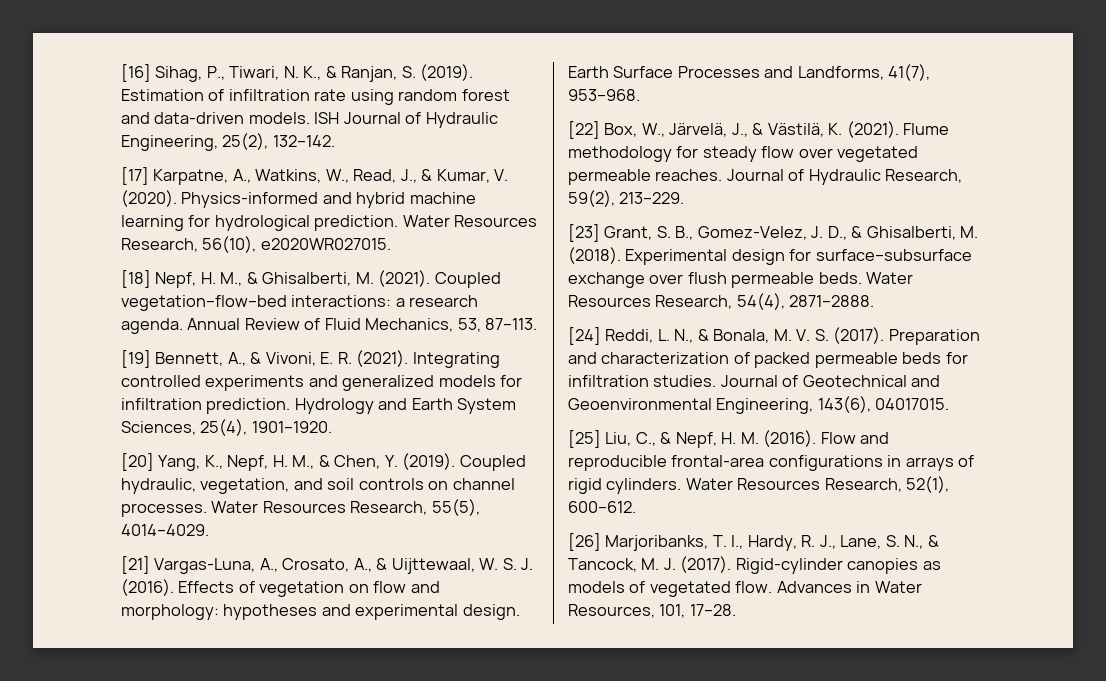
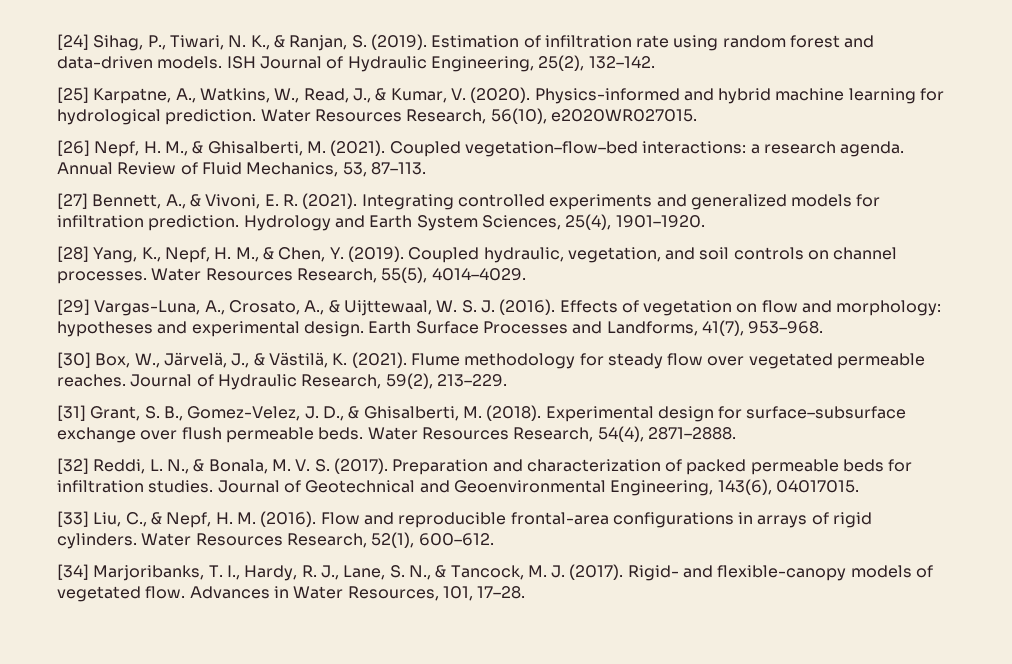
- [16] Sihag, P., Tiwari, N. K., & Ranjan, S. (2019).
+ [24] Sihag, P., Tiwari, N. K., & Ranjan, S. (2019).
- [17] Karpatne, A., Watkins, W., Read, J., & Kumar, V. (2020).
+ [25] Karpatne, A., Watkins, W., Read, J., & Kumar, V. (2020).
- [18] Nepf, H. M., & Ghisalberti, M. (2021).
+ [26] Nepf, H. M., & Ghisalberti, M. (2021).
- [19] Bennett, A., & Vivoni, E. R. (2021).
+ [27] Bennett, A., & Vivoni, E. R. (2021).
- [20] Yang, K., Nepf, H. M., & Chen, Y. (2019).
+ [28] Yang, K., Nepf, H. M., & Chen, Y. (2019).
- [21] Vargas-Luna, A., Crosato, A., & Uijttewaal, W. S. J. (2016).
+ [29] Vargas-Luna, A., Crosato, A., & Uijttewaal, W. S. J. (2016).
- [22] Box, W., Järvelä, J., & Västilä, K. (2021).
+ [30] Box, W., Järvelä, J., & Västilä, K. (2021).
- [23] Grant, S. B., Gomez-Velez, J. D., & Ghisalberti, M. (2018).
+ [31] Grant, S. B., Gomez-Velez, J. D., & Ghisalberti, M. (2018).
- [24] Reddi, L. N., & Bonala, M. V. S. (2017).
+ [32] Reddi, L. N., & Bonala, M. V. S. (2017).
- [25] Liu, C., & Nepf, H. M. (2016).
+ [33] Liu, C., & Nepf, H. M. (2016).
- [26] Marjoribanks, T. I., Hardy, R. J., Lane, S. N., & Tancock, M. J. (2017).
+ [34] Marjoribanks, T. I., Hardy, R. J., Lane, S. N., & Tancock, M. J. (2017).
- Rigid-cylinder canopies as models of vegetated flow.
+ Rigid- and flexible-canopy models of vegetated flow.

